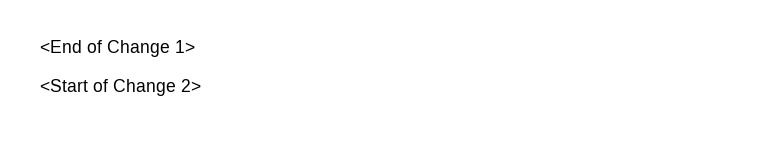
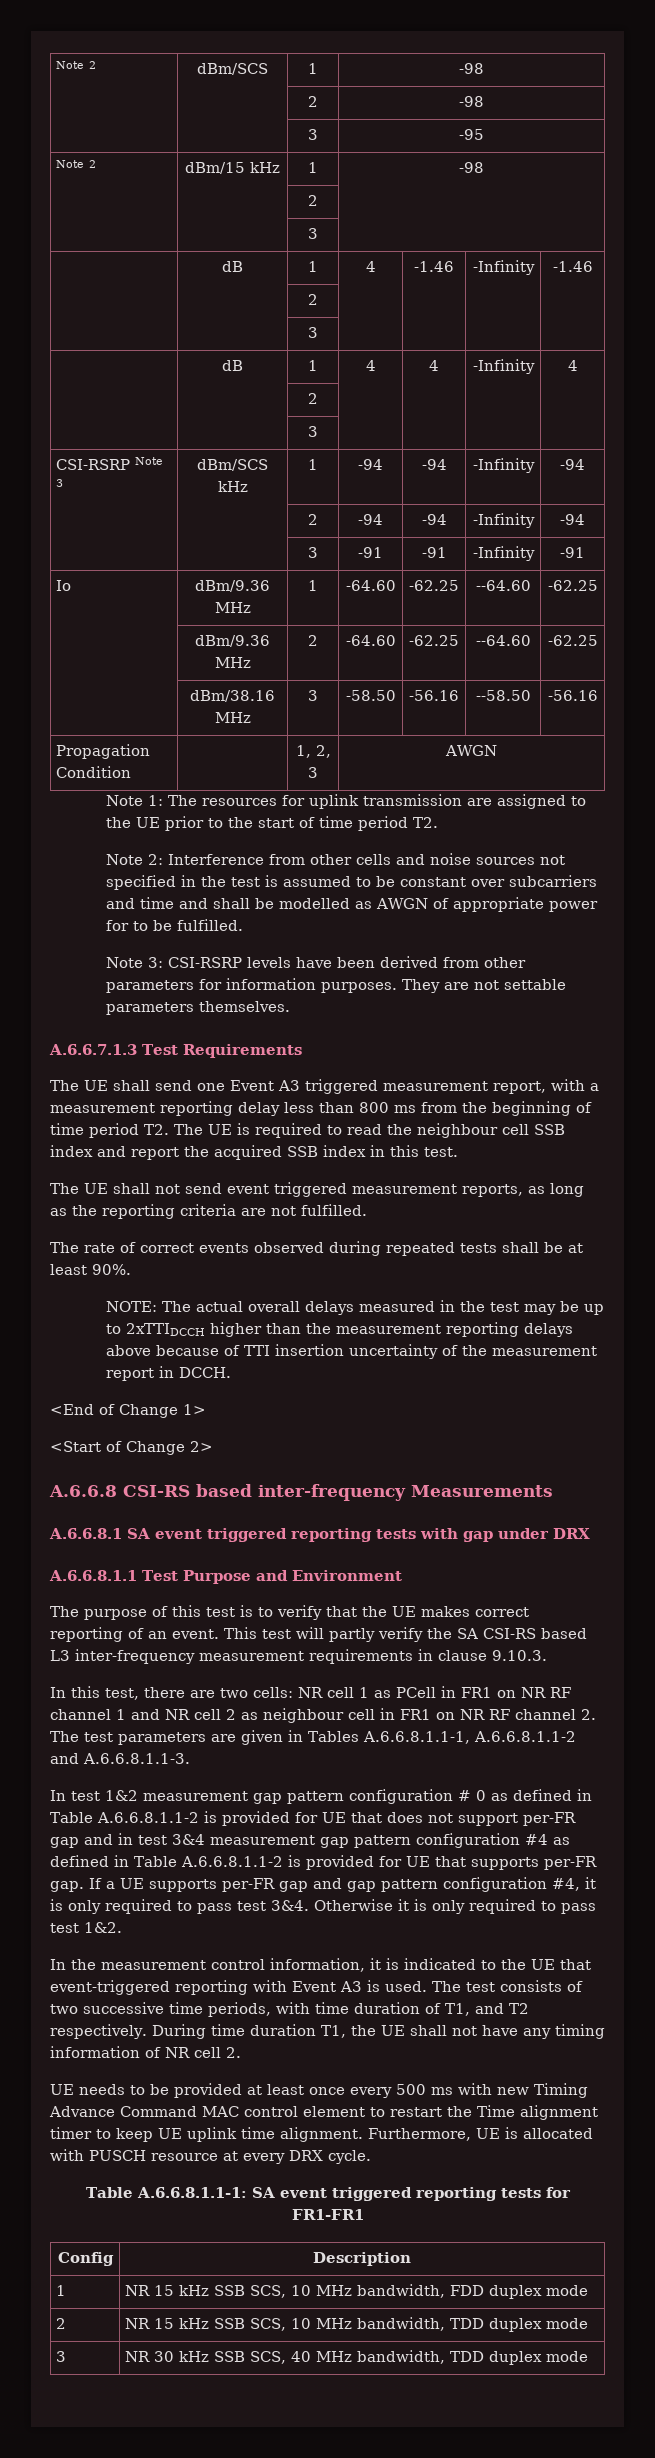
+ Note 2 | dBm/SCS | 1 | -98
+ | | 2 | -98
+ | | 3 | -95
+ Note 2 | dBm/15 kHz | 1 | -98
+ | | 2 |
+ | | 3 |
+ | dB | 1 | 4 | -1.46 | -Infinity | -1.46
+ | | 2 | | | |
+ | | 3 | | | |
+ | dB | 1 | 4 | 4 | -Infinity | 4
+ | | 2 | | | |
+ | | 3 | | | |
+ CSI-RSRP Note 3 | dBm/SCS kHz | 1 | -94 | -94 | -Infinity | -94
+ | | 2 | -94 | -94 | -Infinity | -94
+ | | 3 | -91 | -91 | -Infinity | -91
+ Io | dBm/9.36 MHz | 1 | -64.60 | -62.25 | --64.60 | -62.25
+ | dBm/9.36 MHz | 2 | -64.60 | -62.25 | --64.60 | -62.25
+ | dBm/38.16 MHz | 3 | -58.50 | -56.16 | --58.50 | -56.16
+ Propagation Condition | | 1, 2, 3 | AWGN
+ Note 1: The resources for uplink transmission are assigned to the UE prior to the start of time period T2.
+ Note 2: Interference from other cells and noise sources not specified in the test is assumed to be constant over subcarriers and time and shall be modelled as AWGN of appropriate power for to be fulfilled.
+ Note 3: CSI-RSRP levels have been derived from other parameters for information purposes. They are not settable parameters themselves.
+ A.6.6.7.1.3 Test Requirements
+ The UE shall send one Event A3 triggered measurement report, with a measurement reporting delay less than 800 ms from the beginning of time period T2. The UE is required to read the neighbour cell SSB index and report the acquired SSB index in this test.
+ The UE shall not send event triggered measurement reports, as long as the reporting criteria are not fulfilled.
+ The rate of correct events observed during repeated tests shall be at least 90%.
+ NOTE: The actual overall delays measured in the test may be up to 2xTTIDCCH higher than the measurement reporting delays above because of TTI insertion uncertainty of the measurement report in DCCH.
+ A.6.6.8 CSI-RS based inter-frequency Measurements
+ A.6.6.8.1 SA event triggered reporting tests with gap under DRX
+ A.6.6.8.1.1 Test Purpose and Environment
+ The purpose of this test is to verify that the UE makes correct reporting of an event. This test will partly verify the SA CSI-RS based L3 inter-frequency measurement requirements in clause 9.10.3.
+ In this test, there are two cells: NR cell 1 as PCell in FR1 on NR RF channel 1 and NR cell 2 as neighbour cell in FR1 on NR RF channel 2. The test parameters are given in Tables A.6.6.8.1.1-1, A.6.6.8.1.1-2 and A.6.6.8.1.1-3.
+ In test 1&2 measurement gap pattern configuration # 0 as defined in Table A.6.6.8.1.1-2 is provided for UE that does not support per-FR gap and in test 3&4 measurement gap pattern configuration #4 as defined in Table A.6.6.8.1.1-2 is provided for UE that supports per-FR gap. If a UE supports per-FR gap and gap pattern configuration #4, it is only required to pass test 3&4. Otherwise it is only required to pass test 1&2.
+ In the measurement control information, it is indicated to the UE that event-triggered reporting with Event A3 is used. The test consists of two successive time periods, with time duration of T1, and T2 respectively. During time duration T1, the UE shall not have any timing information of NR cell 2.
+ UE needs to be provided at least once every 500 ms with new Timing Advance Command MAC control element to restart the Time alignment timer to keep UE uplink time alignment. Furthermore, UE is allocated with PUSCH resource at every DRX cycle.
+ Table A.6.6.8.1.1-1: SA event triggered reporting tests for FR1-FR1
+ Config | Description
+ 1 | NR 15 kHz SSB SCS, 10 MHz bandwidth, FDD duplex mode
+ 2 | NR 15 kHz SSB SCS, 10 MHz bandwidth, TDD duplex mode
+ 3 | NR 30 kHz SSB SCS, 40 MHz bandwidth, TDD duplex mode

